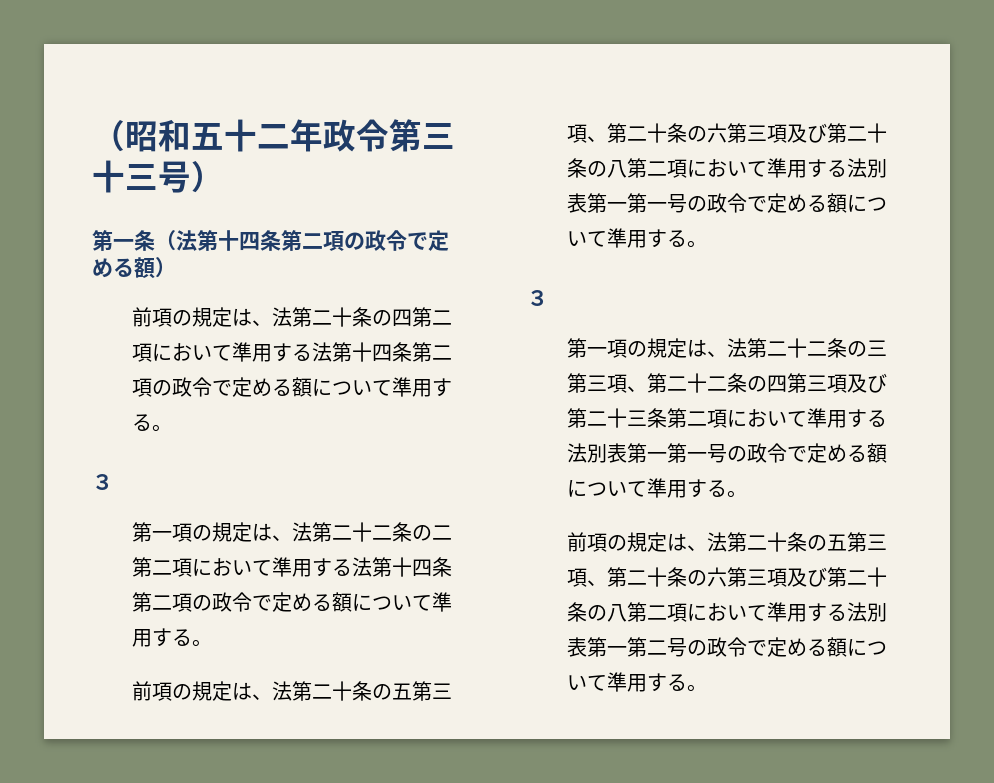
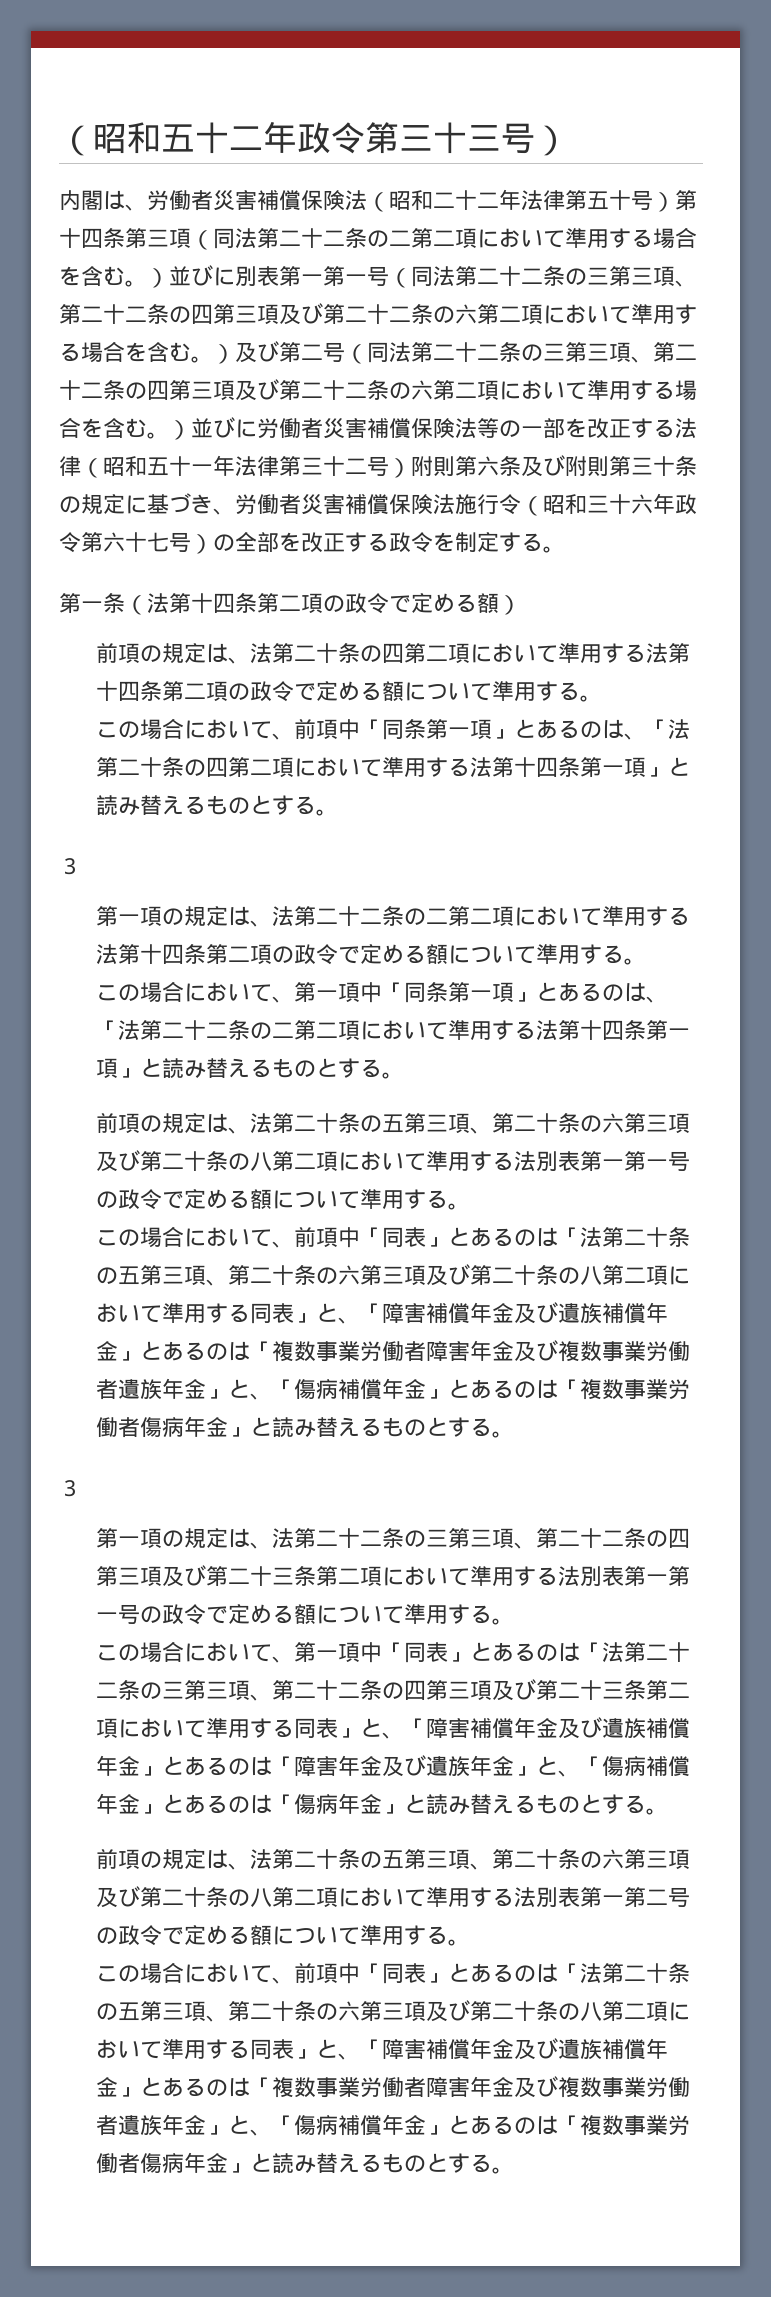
+ 内閣は、労働者災害補償保険法（昭和二十二年法律第五十号）第十四条第三項（同法第二十二条の二第二項において準用する場合を含む。）並びに別表第一第一号（同法第二十二条の三第三項、第二十二条の四第三項及び第二十二条の六第二項において準用する場合を含む。）及び第二号（同法第二十二条の三第三項、第二十二条の四第三項及び第二十二条の六第二項において準用する場合を含む。）並びに労働者災害補償保険法等の一部を改正する法律（昭和五十一年法律第三十二号）附則第六条及び附則第三十条の規定に基づき、労働者災害補償保険法施行令（昭和三十六年政令第六十七号）の全部を改正する政令を制定する。
+ この場合において、前項中「同条第一項」とあるのは、「法第二十条の四第二項において準用する法第十四条第一項」と読み替えるものとする。
+ この場合において、第一項中「同条第一項」とあるのは、「法第二十二条の二第二項において準用する法第十四条第一項」と読み替えるものとする。
  前項の規定は、法第二十条の五第三項、第二十条の六第三項及び第二十条の八第二項において準用する法別表第一第一号の政令で定める額について準用する。
+ この場合において、前項中「同表」とあるのは「法第二十条の五第三項、第二十条の六第三項及び第二十条の八第二項において準用する同表」と、「障害補償年金及び遺族補償年金」とあるのは「複数事業労働者障害年金及び複数事業労働者遺族年金」と、「傷病補償年金」とあるのは「複数事業労働者傷病年金」と読み替えるものとする。
+ この場合において、第一項中「同表」とあるのは「法第二十二条の三第三項、第二十二条の四第三項及び第二十三条第二項において準用する同表」と、「障害補償年金及び遺族補償年金」とあるのは「障害年金及び遺族年金」と、「傷病補償年金」とあるのは「傷病年金」と読み替えるものとする。
  前項の規定は、法第二十条の五第三項、第二十条の六第三項及び第二十条の八第二項において準用する法別表第一第二号の政令で定める額について準用する。
+ この場合において、前項中「同表」とあるのは「法第二十条の五第三項、第二十条の六第三項及び第二十条の八第二項において準用する同表」と、「障害補償年金及び遺族補償年金」とあるのは「複数事業労働者障害年金及び複数事業労働者遺族年金」と、「傷病補償年金」とあるのは「複数事業労働者傷病年金」と読み替えるものとする。

